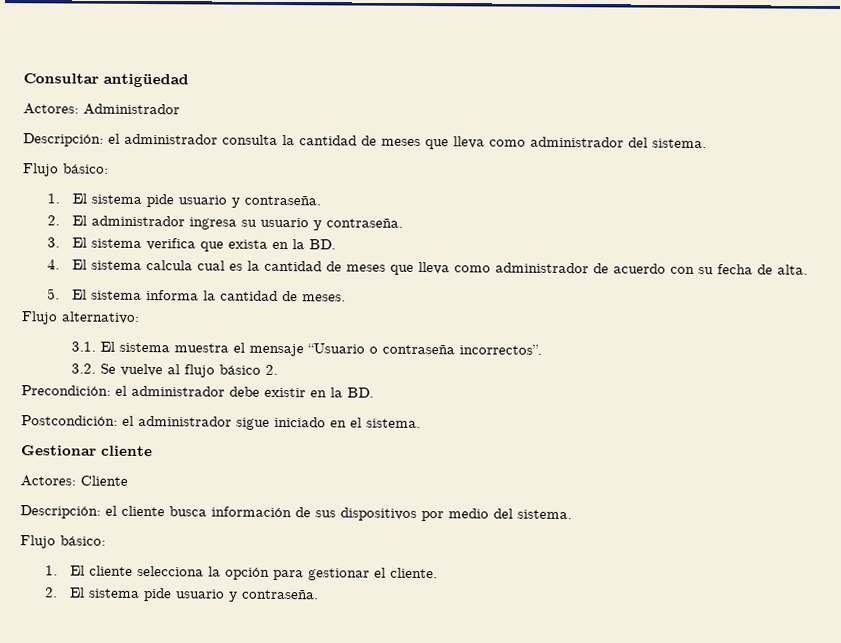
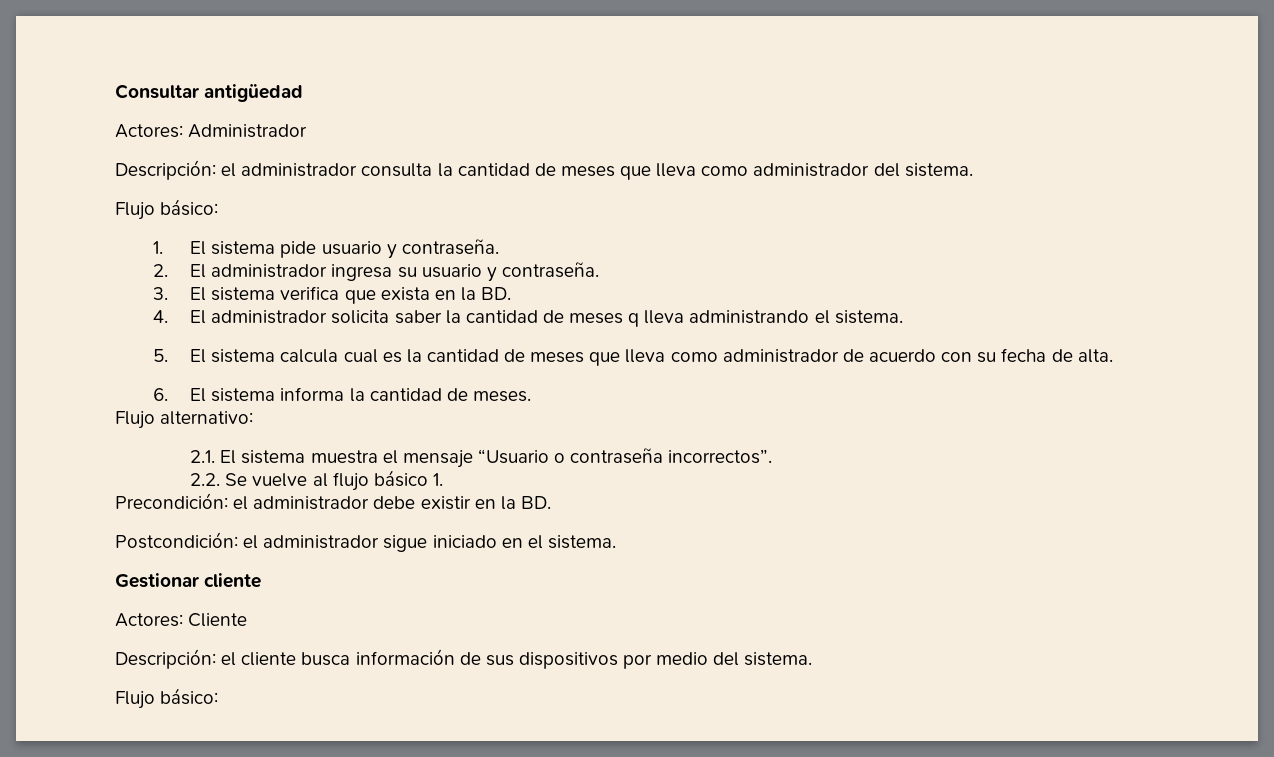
- 4. El sistema calcula cual es la cantidad de meses que lleva como administrador de acuerdo con su fecha de alta.
+ 4. El administrador solicita saber la cantidad de meses q lleva administrando el sistema.
+ 5. El sistema calcula cual es la cantidad de meses que lleva como administrador de acuerdo con su fecha de alta.
- 5. El sistema informa la cantidad de meses.
+ 6. El sistema informa la cantidad de meses.
- 3.1. El sistema muestra el mensaje “Usuario o contraseña incorrectos”.
+ 2.1. El sistema muestra el mensaje “Usuario o contraseña incorrectos”.
- 3.2. Se vuelve al flujo básico 2.
+ 2.2. Se vuelve al flujo básico 1.
- 1. El cliente selecciona la opción para gestionar el cliente.
- 2. El sistema pide usuario y contraseña.

